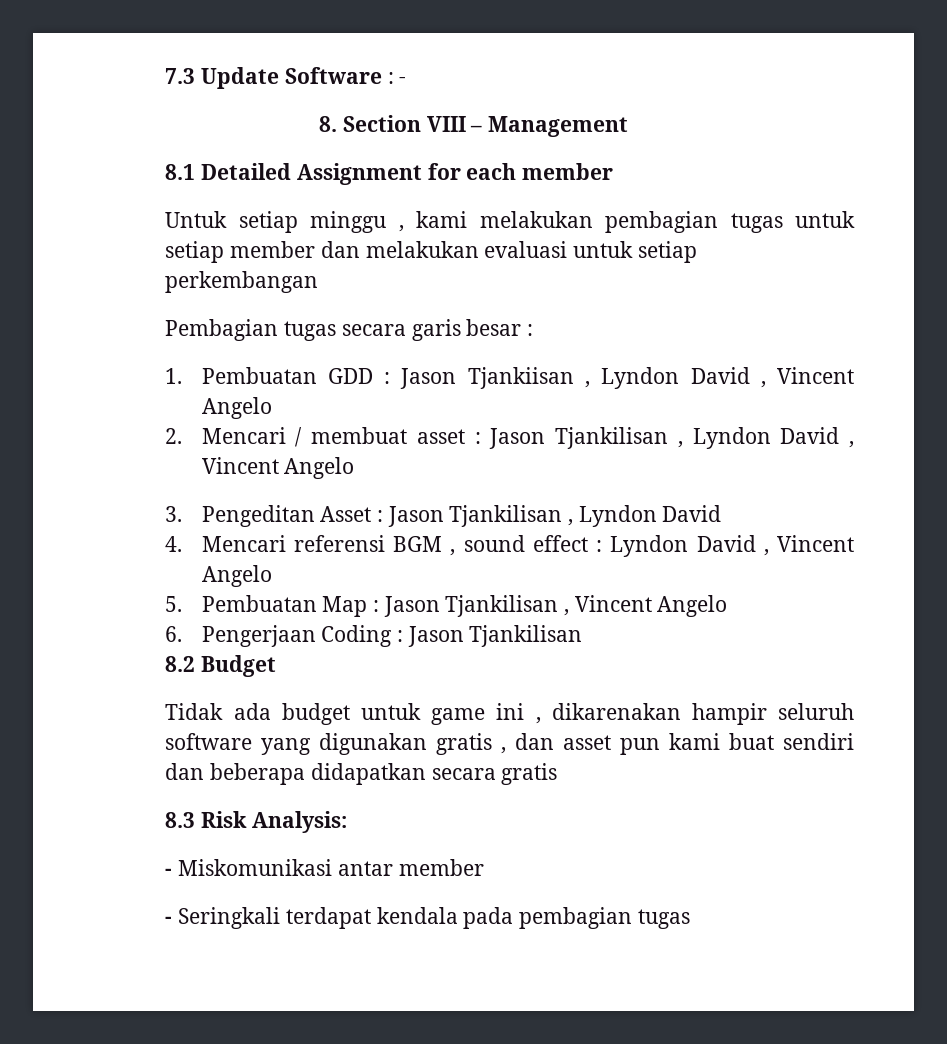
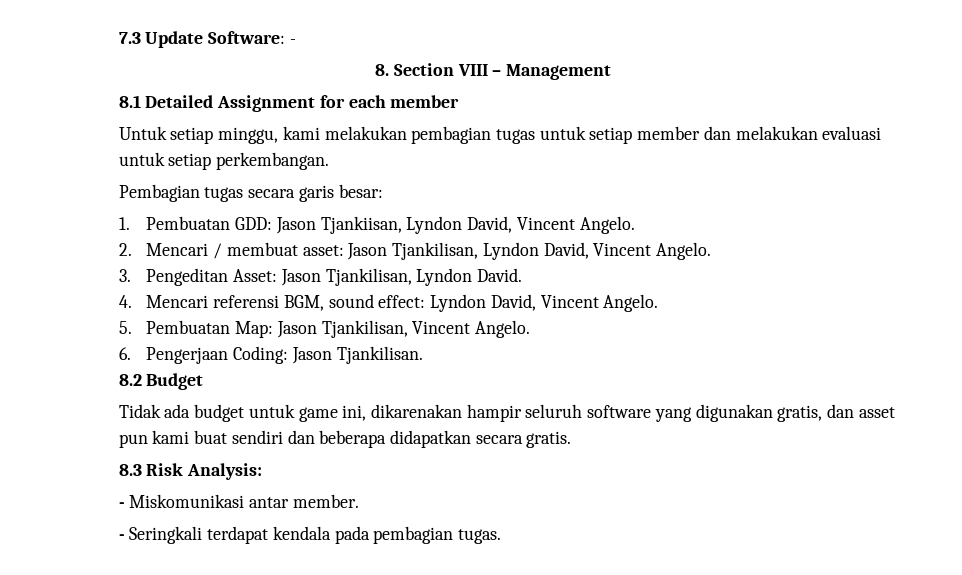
- 7.3 Update Software : -
+ 7.3 Update Software: -
- Untuk setiap minggu , kami melakukan pembagian tugas untuk setiap member dan melakukan evaluasi untuk setiap perkembangan
+ Untuk setiap minggu, kami melakukan pembagian tugas untuk setiap member dan melakukan evaluasi untuk setiap perkembangan.
- Pembagian tugas secara garis besar :
+ Pembagian tugas secara garis besar:
- 1. Pembuatan GDD : Jason Tjankiisan , Lyndon David , Vincent Angelo
- 2. Mencari / membuat asset : Jason Tjankilisan , Lyndon David , Vincent Angelo
- 3. Pengeditan Asset : Jason Tjankilisan , Lyndon David
- 4. Mencari referensi BGM , sound effect : Lyndon David , Vincent Angelo
- 5. Pembuatan Map : Jason Tjankilisan , Vincent Angelo
- 6. Pengerjaan Coding : Jason Tjankilisan
+ 1. Pembuatan GDD: Jason Tjankiisan, Lyndon David, Vincent Angelo.
+ 2. Mencari / membuat asset: Jason Tjankilisan, Lyndon David, Vincent Angelo.
+ 3. Pengeditan Asset: Jason Tjankilisan, Lyndon David.
+ 4. Mencari referensi BGM, sound effect: Lyndon David, Vincent Angelo.
+ 5. Pembuatan Map: Jason Tjankilisan, Vincent Angelo.
+ 6. Pengerjaan Coding: Jason Tjankilisan.
- Tidak ada budget untuk game ini , dikarenakan hampir seluruh software yang digunakan gratis , dan asset pun kami buat sendiri dan beberapa didapatkan secara gratis
+ Tidak ada budget untuk game ini, dikarenakan hampir seluruh software yang digunakan gratis, dan asset pun kami buat sendiri dan beberapa didapatkan secara gratis.
- - Miskomunikasi antar member
+ - Miskomunikasi antar member.
- - Seringkali terdapat kendala pada pembagian tugas
+ - Seringkali terdapat kendala pada pembagian tugas.

